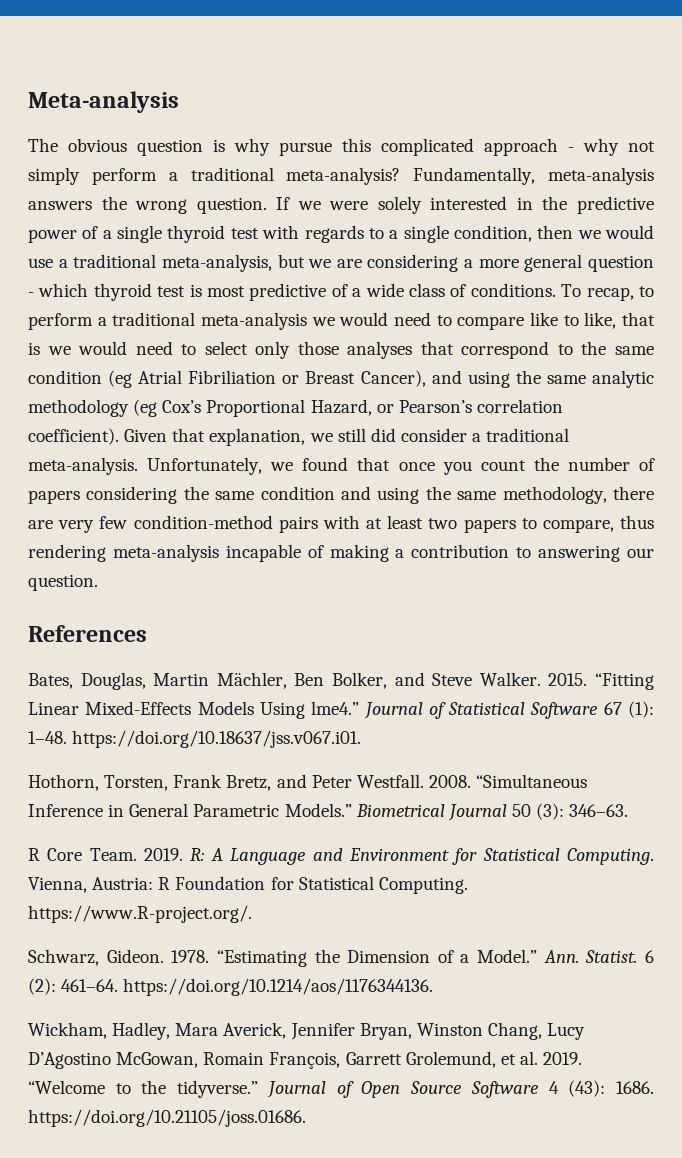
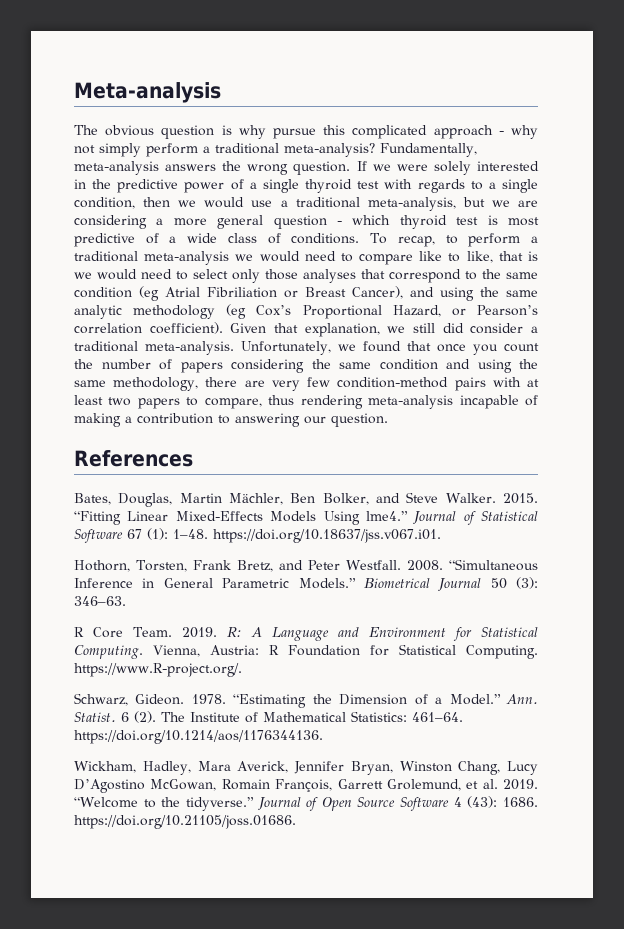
- 6 (2): 461–64. https://doi.org/10.1214/aos/1176344136.
+ 6 (2). The Institute of Mathematical Statistics: 461–64. https://doi.org/10.1214/aos/1176344136.

